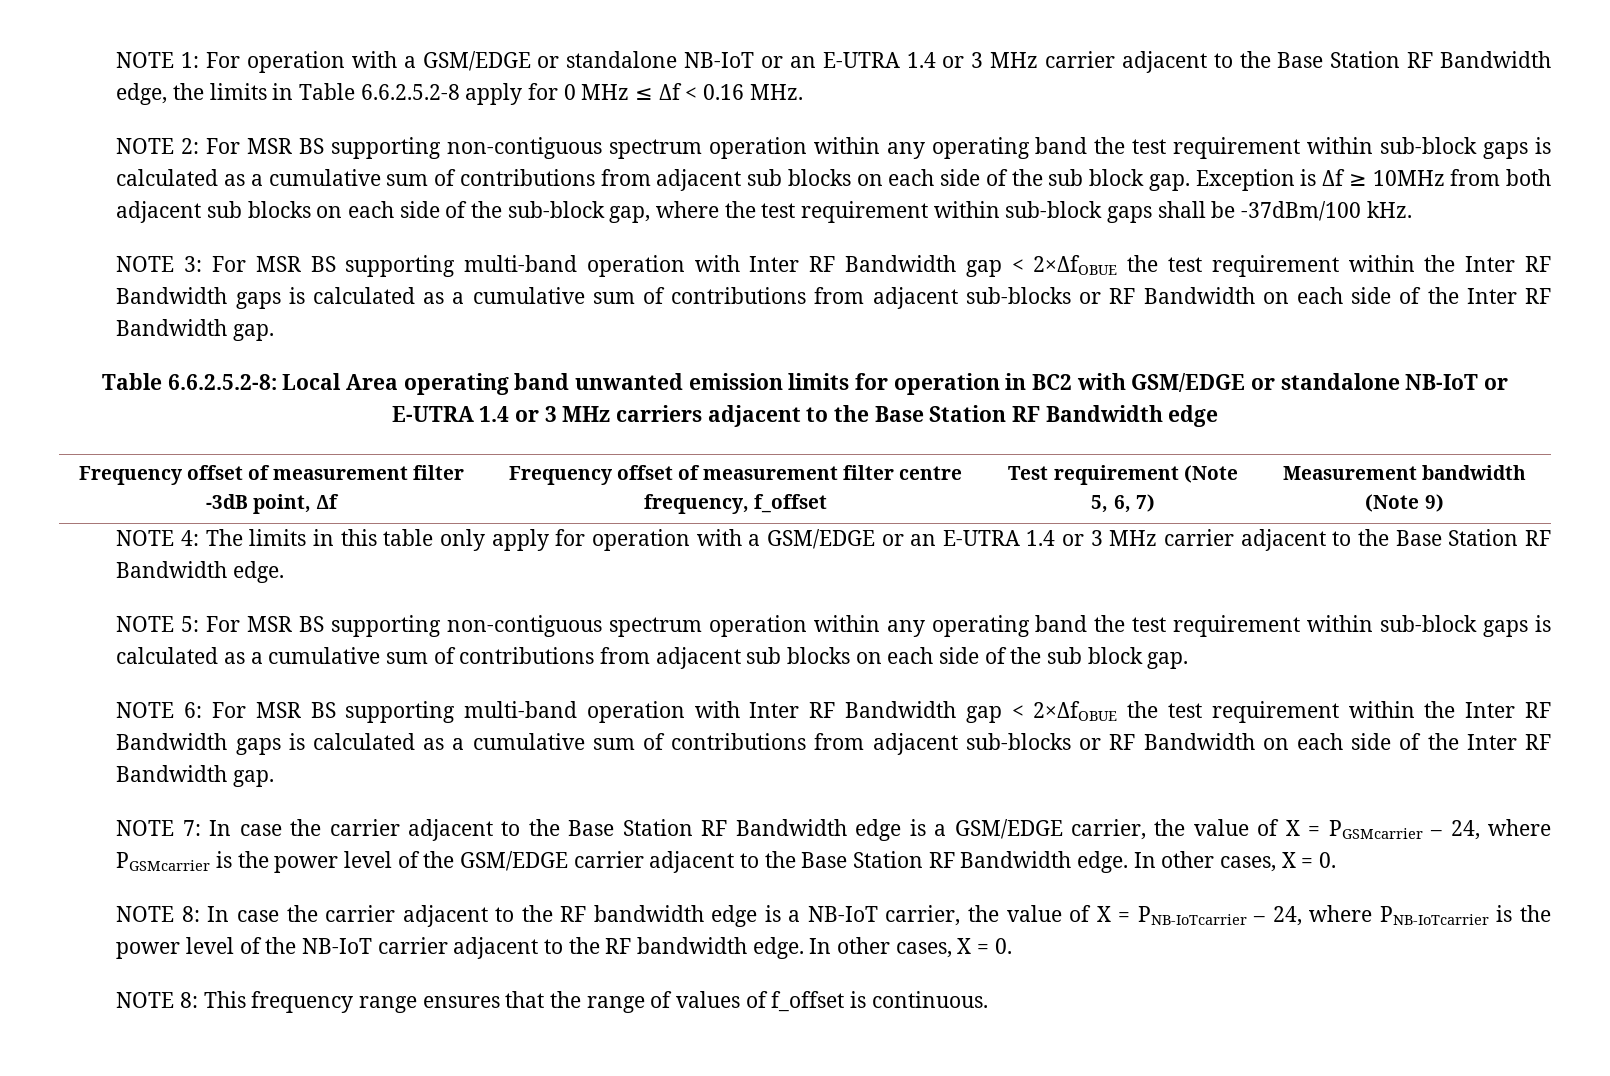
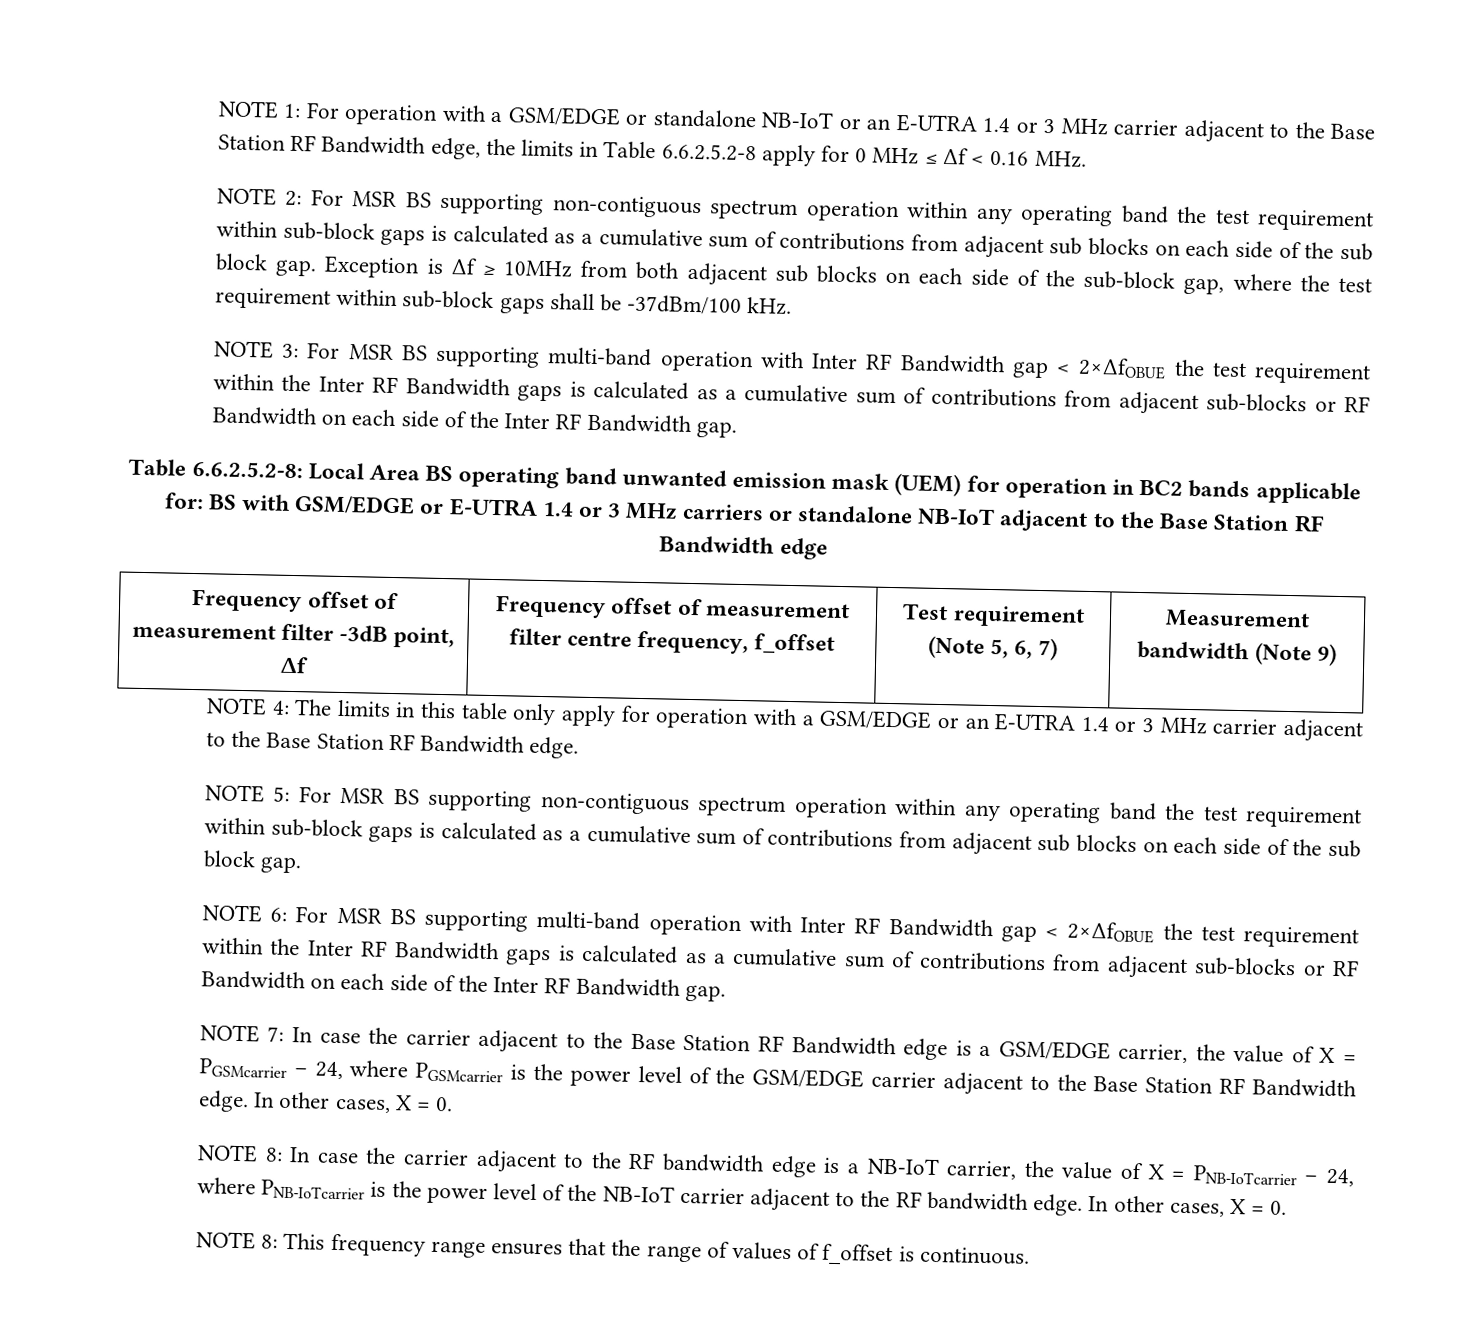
- Table 6.6.2.5.2-8: Local Area operating band unwanted emission limits for operation in BC2 with GSM/EDGE or standalone NB-IoT or E-UTRA 1.4 or 3 MHz carriers adjacent to the Base Station RF Bandwidth edge
+ Table 6.6.2.5.2-8: Local Area BS operating band unwanted emission mask (UEM) for operation in BC2 bands applicable for: BS with GSM/EDGE or E-UTRA 1.4 or 3 MHz carriers or standalone NB-IoT adjacent to the Base Station RF Bandwidth edge

